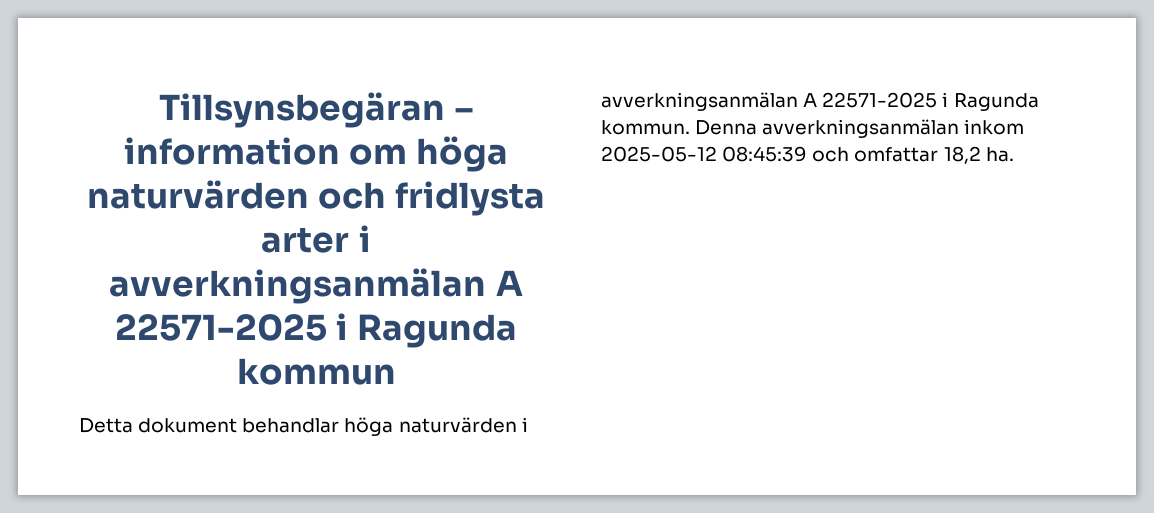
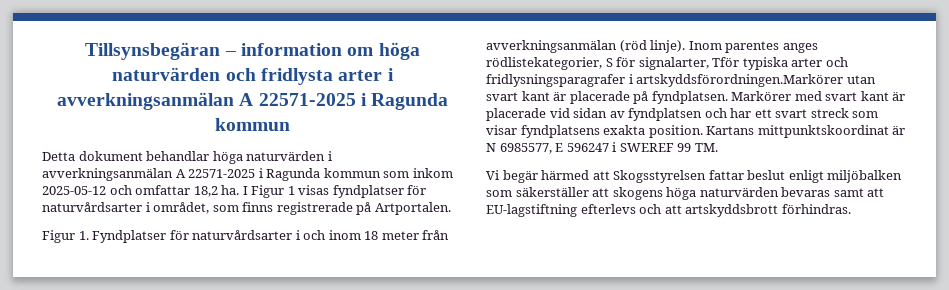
- Detta dokument behandlar höga naturvärden i avverkningsanmälan A 22571-2025 i Ragunda kommun. Denna avverkningsanmälan inkom 2025-05-12 08:45:39 och omfattar 18,2 ha.
+ Detta dokument behandlar höga naturvärden i avverkningsanmälan A 22571-2025 i Ragunda kommun som inkom 2025-05-12 och omfattar 18,2 ha.
+ I Figur 1 visas fyndplatser för naturvårdsarter i området, som finns registrerade på Artportalen.
+ Figur 1. Fyndplatser för naturvårdsarter i och inom 18 meter från avverkningsanmälan (röd linje). Inom parentes anges rödlistekategorier, S för signalarter, Tför typiska arter och fridlysningsparagrafer i artskyddsförordningen.Markörer utan svart kant är placerade på fyndplatsen. Markörer med svart kant är placerade vid sidan av fyndplatsen och har ett svart streck som visar fyndplatsens exakta position. Kartans mittpunktskoordinat är N 6985577, E 596247 i SWEREF 99 TM.
+ Vi begär härmed att Skogsstyrelsen fattar beslut enligt miljöbalken som säkerställer att skogens höga naturvärden bevaras samt att EU-lagstiftning efterlevs och att artskyddsbrott förhindras.

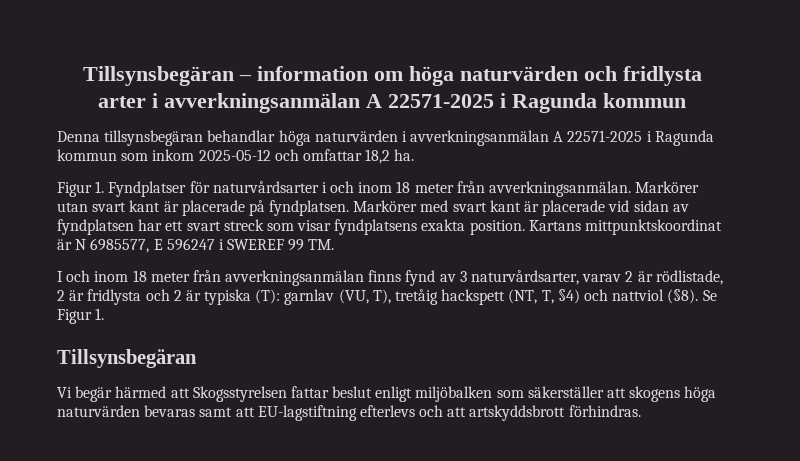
- Detta dokument behandlar höga naturvärden i avverkningsanmälan A 22571-2025 i Ragunda kommun som inkom 2025-05-12 och omfattar 18,2 ha. I Figur 1 visas fyndplatser för naturvårdsarter i området, som finns registrerade på Artportalen.
+ Denna tillsynsbegäran behandlar höga naturvärden i avverkningsanmälan A 22571-2025 i Ragunda kommun som inkom 2025-05-12 och omfattar 18,2 ha.
- Figur 1. Fyndplatser för naturvårdsarter i och inom 18 meter från avverkningsanmälan (röd linje). Inom parentes anges rödlistekategorier, S för signalarter, Tför typiska arter och fridlysningsparagrafer i artskyddsförordningen.Markörer utan svart kant är placerade på fyndplatsen.
+ Figur 1. Fyndplatser för naturvårdsarter i och inom 18 meter från avverkningsanmälan. Markörer utan svart kant är placerade på fyndplatsen.
- Markörer med svart kant är placerade vid sidan av fyndplatsen och har ett svart streck som visar fyndplatsens exakta position.
+ Markörer med svart kant är placerade vid sidan av fyndplatsen har ett svart streck som visar fyndplatsens exakta position.
+ I och inom 18 meter från avverkningsanmälan finns fynd av 3 naturvårdsarter, varav 2 är rödlistade, 2 är fridlysta och 2 är typiska (T): garnlav (VU, T), tretåig hackspett (NT, T, §4) och nattviol (§8). Se Figur 1.
+ Tillsynsbegäran

